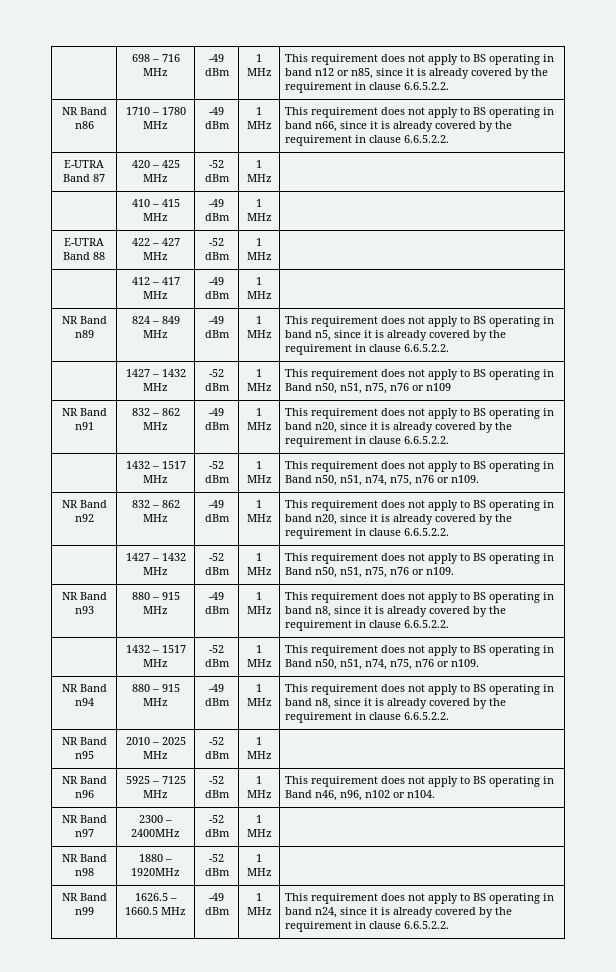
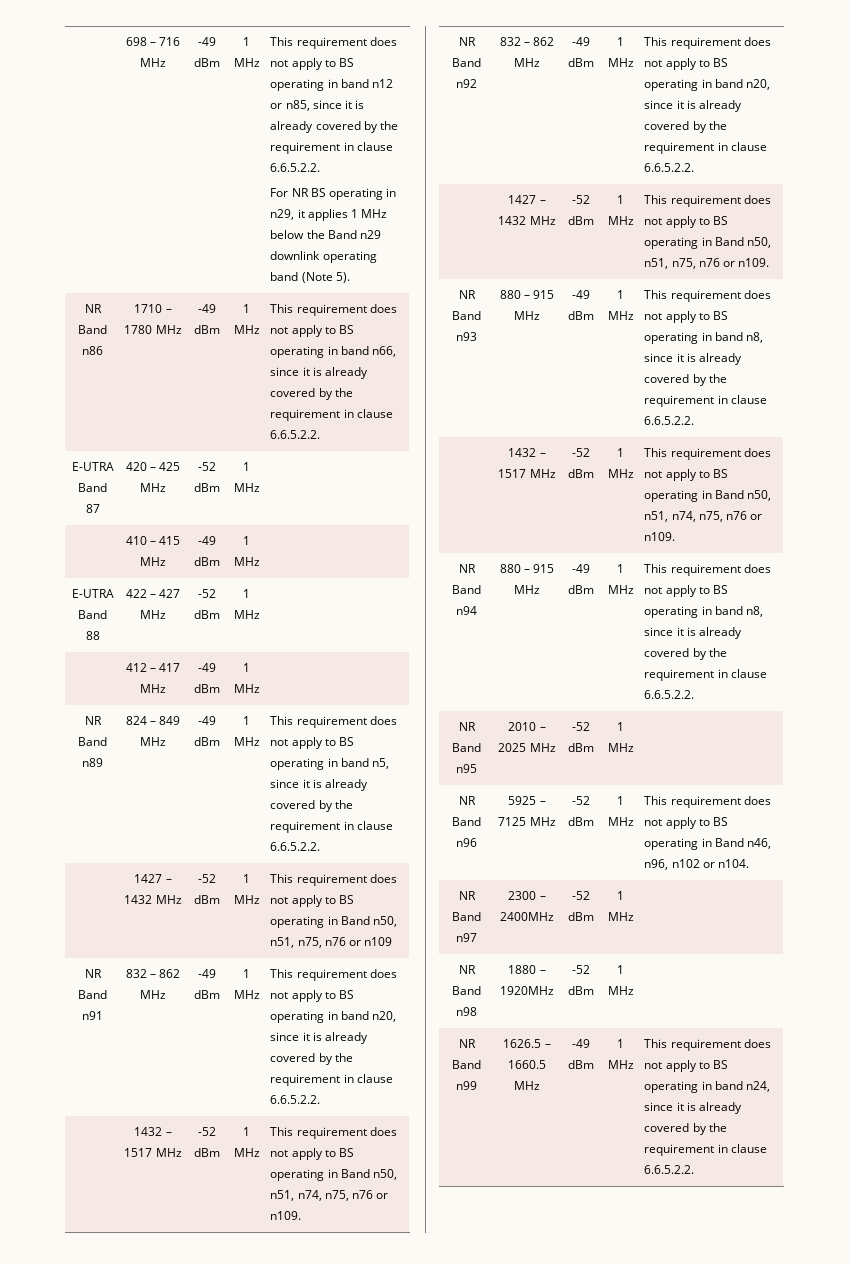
+ For NR BS operating in n29, it applies 1 MHz below the Band n29 downlink operating band (Note 5).

